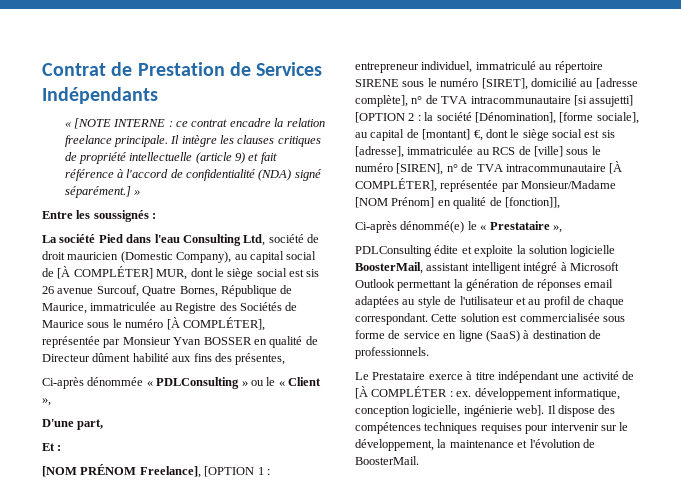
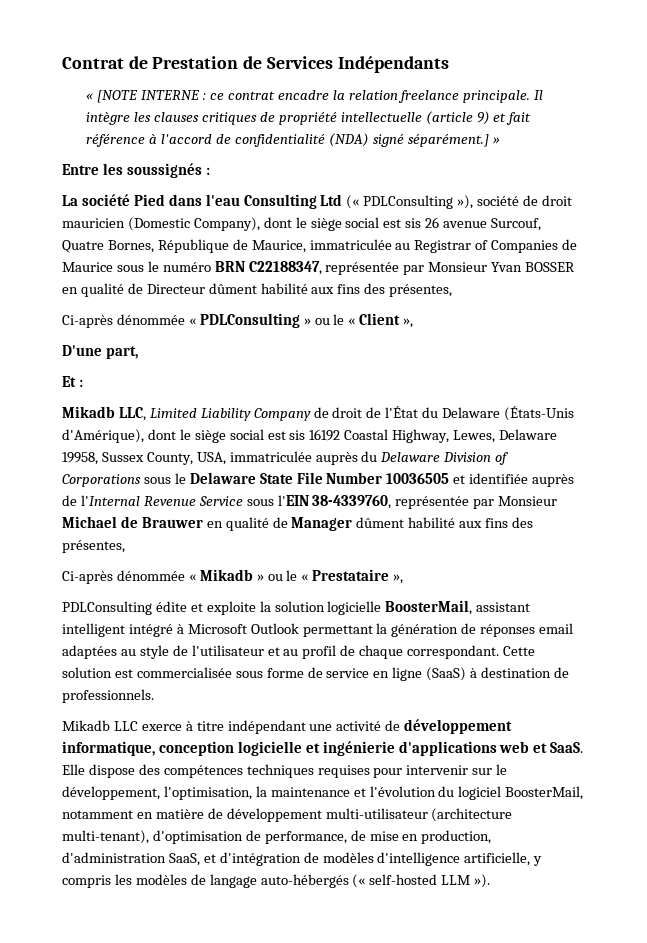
- La société Pied dans l'eau Consulting Ltd, société de droit mauricien (Domestic Company), au capital social de [À COMPLÉTER] MUR, dont le siège social est sis 26 avenue Surcouf, Quatre Bornes, République de Maurice, immatriculée au Registre des Sociétés de Maurice sous le numéro [À COMPLÉTER], représentée par Monsieur Yvan BOSSER en qualité de Directeur dûment habilité aux fins des présentes,
+ La société Pied dans l'eau Consulting Ltd (« PDLConsulting »), société de droit mauricien (Domestic Company), dont le siège social est sis 26 avenue Surcouf, Quatre Bornes, République de Maurice, immatriculée au Registrar of Companies de Maurice sous le numéro BRN C22188347, représentée par Monsieur Yvan BOSSER en qualité de Directeur dûment habilité aux fins des présentes,
- [NOM PRÉNOM Freelance], [OPTION 1 : entrepreneur individuel, immatriculé au répertoire SIRENE sous le numéro [SIRET], domicilié au [adresse complète], n° de TVA intracommunautaire [si assujetti] [OPTION 2 : la société [Dénomination], [forme sociale], au capital de [montant] €, dont le siège social est sis [adresse], immatriculée au RCS de [ville] sous le numéro [SIREN], n° de TVA intracommunautaire [À COMPLÉTER], représentée par Monsieur/Madame [NOM Prénom] en qualité de [fonction]],
- Ci-après dénommé(e) le « Prestataire »,
+ Mikadb LLC, Limited Liability Company de droit de l'État du Delaware (États-Unis d'Amérique), dont le siège social est sis 16192 Coastal Highway, Lewes, Delaware 19958, Sussex County, USA, immatriculée auprès du Delaware Division of Corporations sous le Delaware State File Number 10036505 et identifiée auprès de l'Internal Revenue Service sous l'EIN 38-4339760, représentée par Monsieur Michael de Brauwer en qualité de Manager dûment habilité aux fins des présentes,
+ Ci-après dénommée « Mikadb » ou le « Prestataire »,
- Le Prestataire exerce à titre indépendant une activité de [À COMPLÉTER : ex. développement informatique, conception logicielle, ingénierie web]. Il dispose des compétences techniques requises pour intervenir sur le développement, la maintenance et l'évolution de BoosterMail.
+ Mikadb LLC exerce à titre indépendant une activité de développement informatique, conception logicielle et ingénierie d'applications web et SaaS. Elle dispose des compétences techniques requises pour intervenir sur le développement, l'optimisation, la maintenance et l'évolution du logiciel BoosterMail, notamment en matière de développement multi-utilisateur (architecture multi-tenant), d'optimisation de performance, de mise en production, d'administration SaaS, et d'intégration de modèles d'intelligence artificielle, y compris les modèles de langage auto-hébergés (« self-hosted LLM »).

